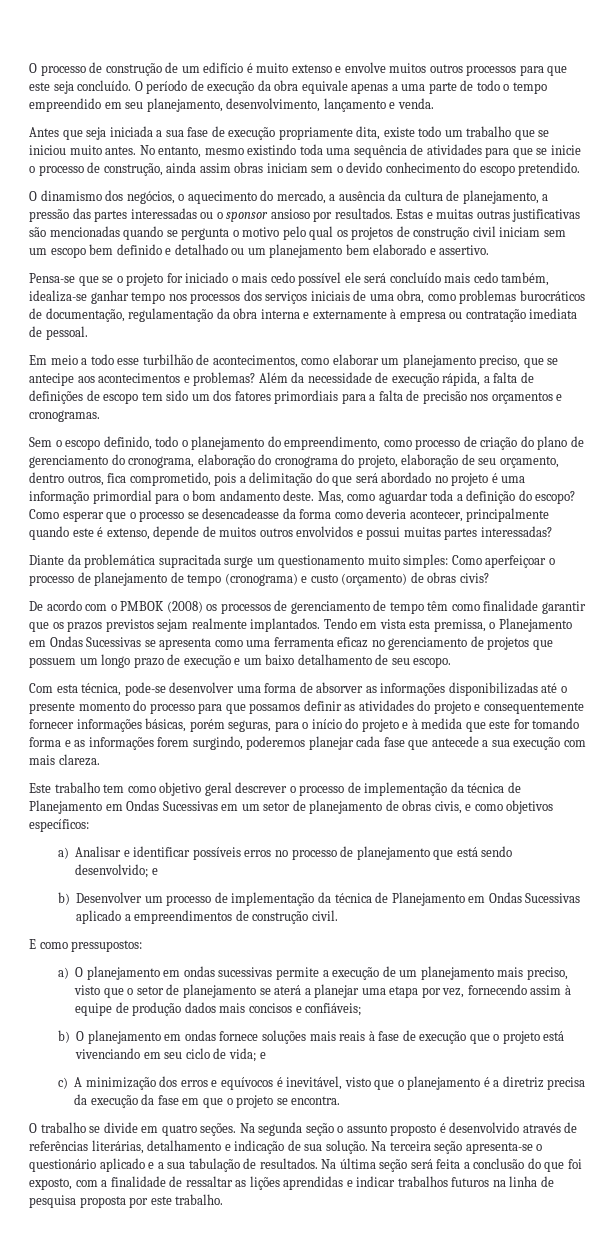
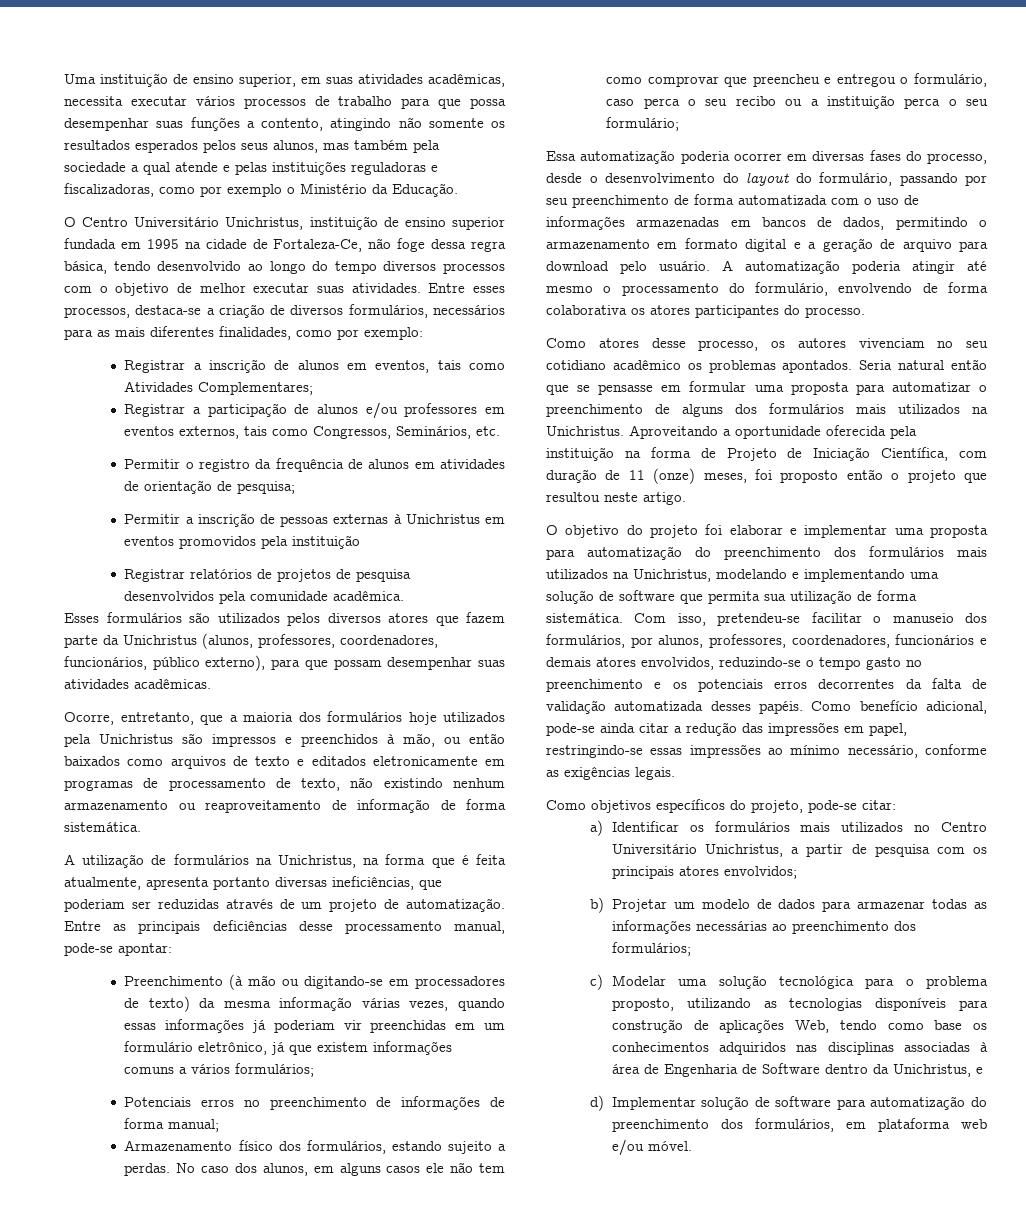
- O processo de construção de um edifício é muito extenso e envolve muitos outros processos para que este seja concluído. O período de execução da obra equivale apenas a uma parte de todo o tempo empreendido em seu planejamento, desenvolvimento, lançamento e venda.
- Antes que seja iniciada a sua fase de execução propriamente dita, existe todo um trabalho que se iniciou muito antes. No entanto, mesmo existindo toda uma sequência de atividades para que se inicie o processo de construção, ainda assim obras iniciam sem o devido conhecimento do escopo pretendido.
- O dinamismo dos negócios, o aquecimento do mercado, a ausência da cultura de planejamento, a pressão das partes interessadas ou o sponsor ansioso por resultados. Estas e muitas outras justificativas são mencionadas quando se pergunta o motivo pelo qual os projetos de construção civil iniciam sem um escopo bem definido e detalhado ou um planejamento bem elaborado e assertivo.
- Pensa-se que se o projeto for iniciado o mais cedo possível ele será concluído mais cedo também, idealiza-se ganhar tempo nos processos dos serviços iniciais de uma obra, como problemas burocráticos de documentação, regulamentação da obra interna e externamente à empresa ou contratação imediata de pessoal.
- Em meio a todo esse turbilhão de acontecimentos, como elaborar um planejamento preciso, que se antecipe aos acontecimentos e problemas? Além da necessidade de execução rápida, a falta de definições de escopo tem sido um dos fatores primordiais para a falta de precisão nos orçamentos e cronogramas.
- Sem o escopo definido, todo o planejamento do empreendimento, como processo de criação do plano de gerenciamento do cronograma, elaboração do cronograma do projeto, elaboração de seu orçamento, dentro outros, fica comprometido, pois a delimitação do que será abordado no projeto é uma informação primordial para o bom andamento deste. Mas, como aguardar toda a definição do escopo? Como esperar que o processo se desencadeasse da forma como deveria acontecer, principalmente quando este é extenso, depende de muitos outros envolvidos e possui muitas partes interessadas?
- Diante da problemática supracitada surge um questionamento muito simples: Como aperfeiçoar o processo de planejamento de tempo (cronograma) e custo (orçamento) de obras civis?
- De acordo com o PMBOK (2008) os processos de gerenciamento de tempo têm como finalidade garantir que os prazos previstos sejam realmente implantados. Tendo em vista esta premissa, o Planejamento em Ondas Sucessivas se apresenta como uma ferramenta eficaz no gerenciamento de projetos que possuem um longo prazo de execução e um baixo detalhamento de seu escopo.
- Com esta técnica, pode-se desenvolver uma forma de absorver as informações disponibilizadas até o presente momento do processo para que possamos definir as atividades do projeto e consequentemente fornecer informações básicas, porém seguras, para o início do projeto e à medida que este for tomando forma e as informações forem surgindo, poderemos planejar cada fase que antecede a sua execução com mais clareza.
- Este trabalho tem como objetivo geral descrever o processo de implementação da técnica de Planejamento em Ondas Sucessivas em um setor de planejamento de obras civis, e como objetivos específicos:
- a) Analisar e identificar possíveis erros no processo de planejamento que está sendo desenvolvido; e
- b) Desenvolver um processo de implementação da técnica de Planejamento em Ondas Sucessivas aplicado a empreendimentos de construção civil.
- E como pressupostos:
- a) O planejamento em ondas sucessivas permite a execução de um planejamento mais preciso, visto que o setor de planejamento se aterá a planejar uma etapa por vez, fornecendo assim à equipe de produção dados mais concisos e confiáveis;
- b) O planejamento em ondas fornece soluções mais reais à fase de execução que o projeto está vivenciando em seu ciclo de vida; e
- c) A minimização dos erros e equívocos é inevitável, visto que o planejamento é a diretriz precisa da execução da fase em que o projeto se encontra.
- O trabalho se divide em quatro seções. Na segunda seção o assunto proposto é desenvolvido através de referências literárias, detalhamento e indicação de sua solução. Na terceira seção apresenta-se o questionário aplicado e a sua tabulação de resultados. Na última seção será feita a conclusão do que foi exposto, com a finalidade de ressaltar as lições aprendidas e indicar trabalhos futuros na linha de pesquisa proposta por este trabalho.
+ Uma instituição de ensino superior, em suas atividades acadêmicas, necessita executar vários processos de trabalho para que possa desempenhar suas funções a contento, atingindo não somente os resultados esperados pelos seus alunos, mas também pela sociedade a qual atende e pelas instituições reguladoras e fiscalizadoras, como por exemplo o Ministério da Educação.
+ O Centro Universitário Unichristus, instituição de ensino superior fundada em 1995 na cidade de Fortaleza-Ce, não foge dessa regra básica, tendo desenvolvido ao longo do tempo diversos processos com o objetivo de melhor executar suas atividades. Entre esses processos, destaca-se a criação de diversos formulários, necessários para as mais diferentes finalidades, como por exemplo:
+ Registrar a inscrição de alunos em eventos, tais como Atividades Complementares;
+ Registrar a participação de alunos e/ou professores em eventos externos, tais como Congressos, Seminários, etc.
+ Permitir o registro da frequência de alunos em atividades de orientação de pesquisa;
+ Permitir a inscrição de pessoas externas à Unichristus em eventos promovidos pela instituição
+ Registrar relatórios de projetos de pesquisa desenvolvidos pela comunidade acadêmica.
+ Esses formulários são utilizados pelos diversos atores que fazem parte da Unichristus (alunos, professores, coordenadores, funcionários, público externo), para que possam desempenhar suas atividades acadêmicas.
+ Ocorre, entretanto, que a maioria dos formulários hoje utilizados pela Unichristus são impressos e preenchidos à mão, ou então baixados como arquivos de texto e editados eletronicamente em programas de processamento de texto, não existindo nenhum armazenamento ou reaproveitamento de informação de forma sistemática.
+ A utilização de formulários na Unichristus, na forma que é feita atualmente, apresenta portanto diversas ineficiências, que poderiam ser reduzidas através de um projeto de automatização. Entre as principais deficiências desse processamento manual, pode-se apontar:
+ Preenchimento (à mão ou digitando-se em processadores de texto) da mesma informação várias vezes, quando essas informações já poderiam vir preenchidas em um formulário eletrônico, já que existem informações comuns a vários formulários;
+ Potenciais erros no preenchimento de informações de forma manual;
+ Armazenamento físico dos formulários, estando sujeito a perdas. No caso dos alunos, em alguns casos ele não tem como comprovar que preencheu e entregou o formulário, caso perca o seu recibo ou a instituição perca o seu formulário;
+ Essa automatização poderia ocorrer em diversas fases do processo, desde o desenvolvimento do layout do formulário, passando por seu preenchimento de forma automatizada com o uso de informações armazenadas em bancos de dados, permitindo o armazenamento em formato digital e a geração de arquivo para download pelo usuário. A automatização poderia atingir até mesmo o processamento do formulário, envolvendo de forma colaborativa os atores participantes do processo.
+ Como atores desse processo, os autores vivenciam no seu cotidiano acadêmico os problemas apontados. Seria natural então que se pensasse em formular uma proposta para automatizar o preenchimento de alguns dos formulários mais utilizados na Unichristus. Aproveitando a oportunidade oferecida pela instituição na forma de Projeto de Iniciação Científica, com duração de 11 (onze) meses, foi proposto então o projeto que resultou neste artigo.
+ O objetivo do projeto foi elaborar e implementar uma proposta para automatização do preenchimento dos formulários mais utilizados na Unichristus, modelando e implementando uma solução de software que permita sua utilização de forma sistemática. Com isso, pretendeu-se facilitar o manuseio dos formulários, por alunos, professores, coordenadores, funcionários e demais atores envolvidos, reduzindo-se o tempo gasto no preenchimento e os potenciais erros decorrentes da falta de validação automatizada desses papéis. Como benefício adicional, pode-se ainda citar a redução das impressões em papel, restringindo-se essas impressões ao mínimo necessário, conforme as exigências legais.
+ Como objetivos específicos do projeto, pode-se citar:
+ a) Identificar os formulários mais utilizados no Centro Universitário Unichristus, a partir de pesquisa com os principais atores envolvidos;
+ b) Projetar um modelo de dados para armazenar todas as informações necessárias ao preenchimento dos formulários;
+ c) Modelar uma solução tecnológica para o problema proposto, utilizando as tecnologias disponíveis para construção de aplicações Web, tendo como base os conhecimentos adquiridos nas disciplinas associadas à área de Engenharia de Software dentro da Unichristus, e
+ d) Implementar solução de software para automatização do preenchimento dos formulários, em plataforma web e/ou móvel.

